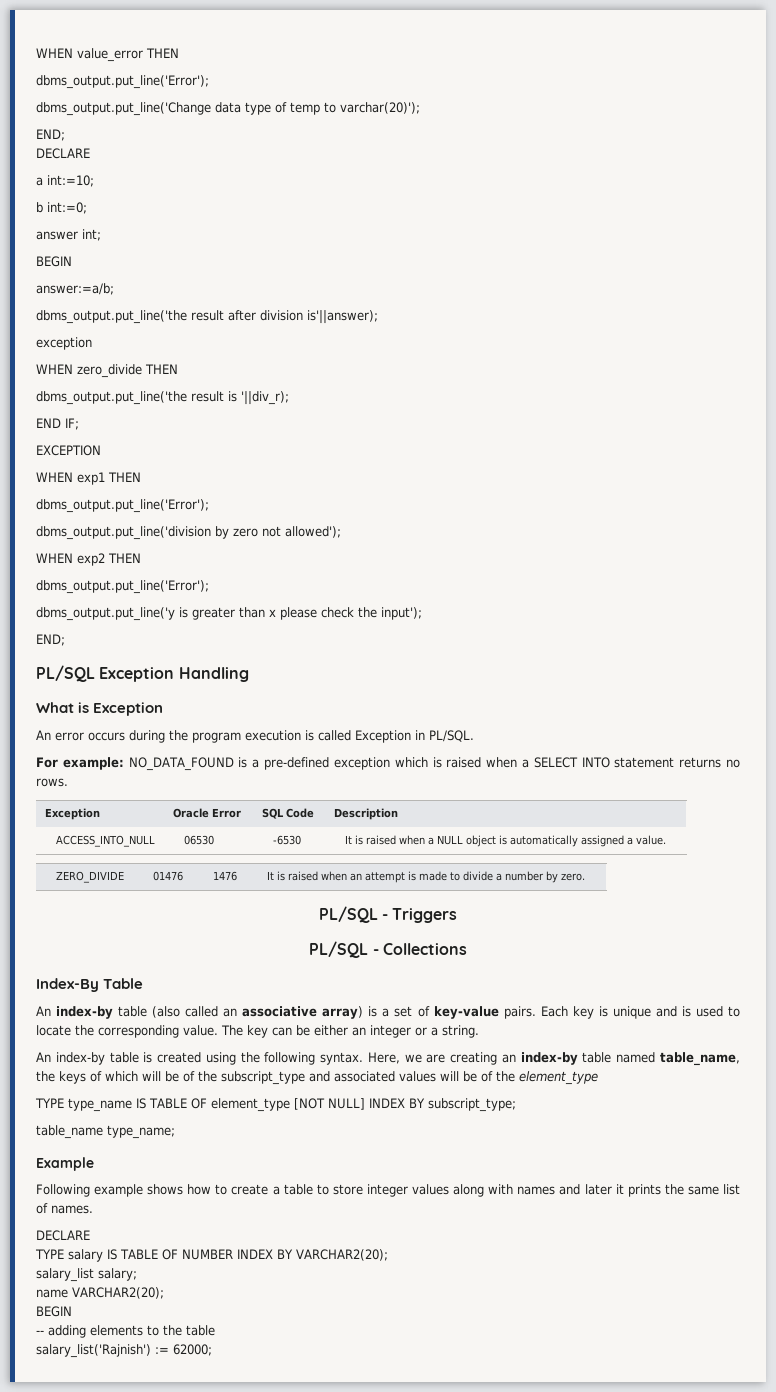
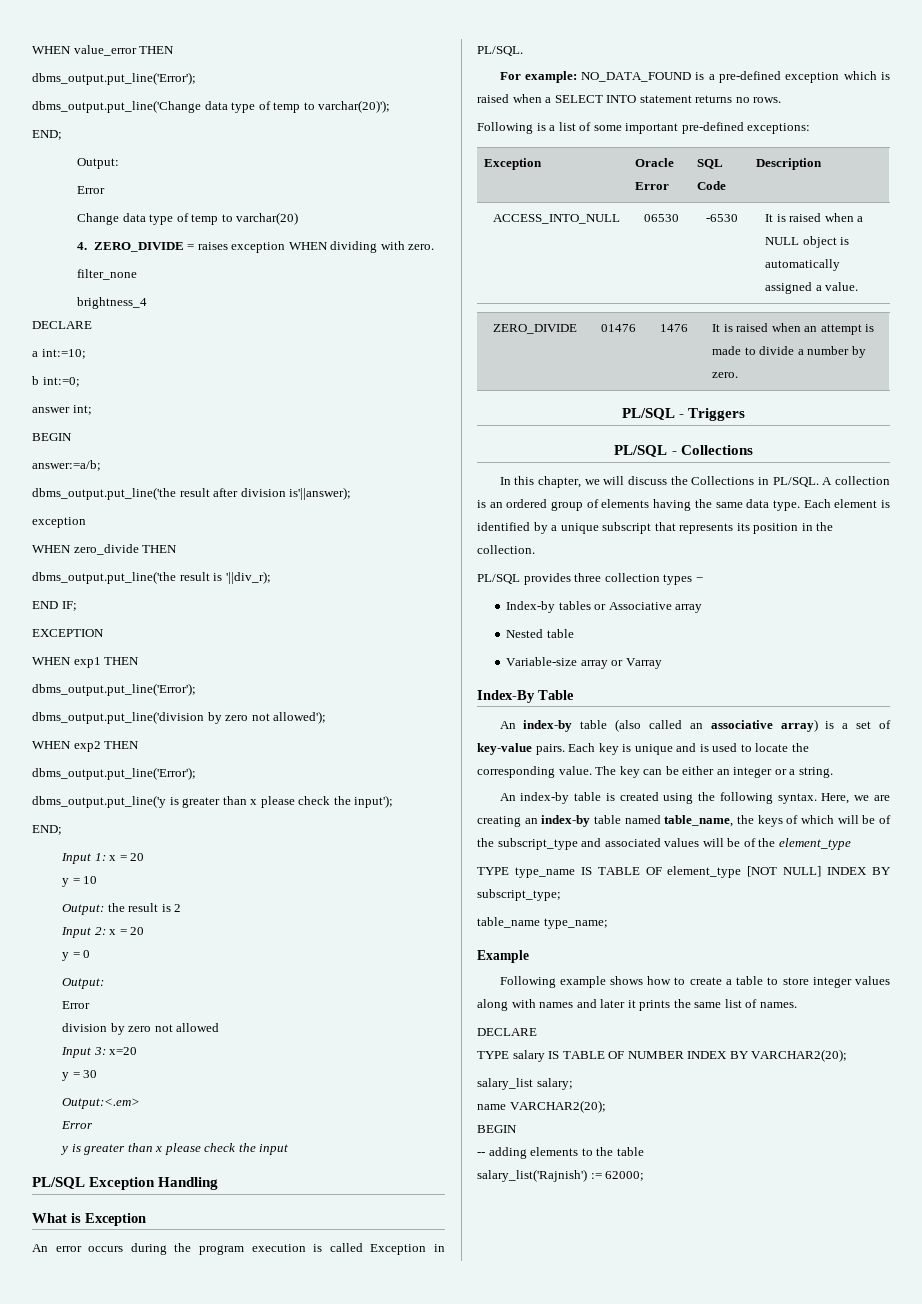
  dbms_output.put_line('Change data type of temp to varchar(20)');
  END;
+ Output:
+ Error
+ Change data type of temp to varchar(20)
+ 4. ZERO_DIVIDE = raises exception WHEN dividing with zero.
+ filter_none
+ brightness_4
+ Input 1: x = 20
+ y = 10
+ Output: the result is 2
+ Input 2: x = 20
+ y = 0
+ Output:
+ Error
+ division by zero not allowed
+ Input 3: x=20
+ y = 30
+ Output:<.em>
+ Error
+ y is greater than x please check the input
+ Following is a list of some important pre-defined exceptions:
+ In this chapter, we will discuss the Collections in PL/SQL. A collection is an ordered group of elements having the same data type. Each element is identified by a unique subscript that represents its position in the collection.
+ PL/SQL provides three collection types −
+ Index-by tables or Associative array
+ Nested table
+ Variable-size array or Varray

